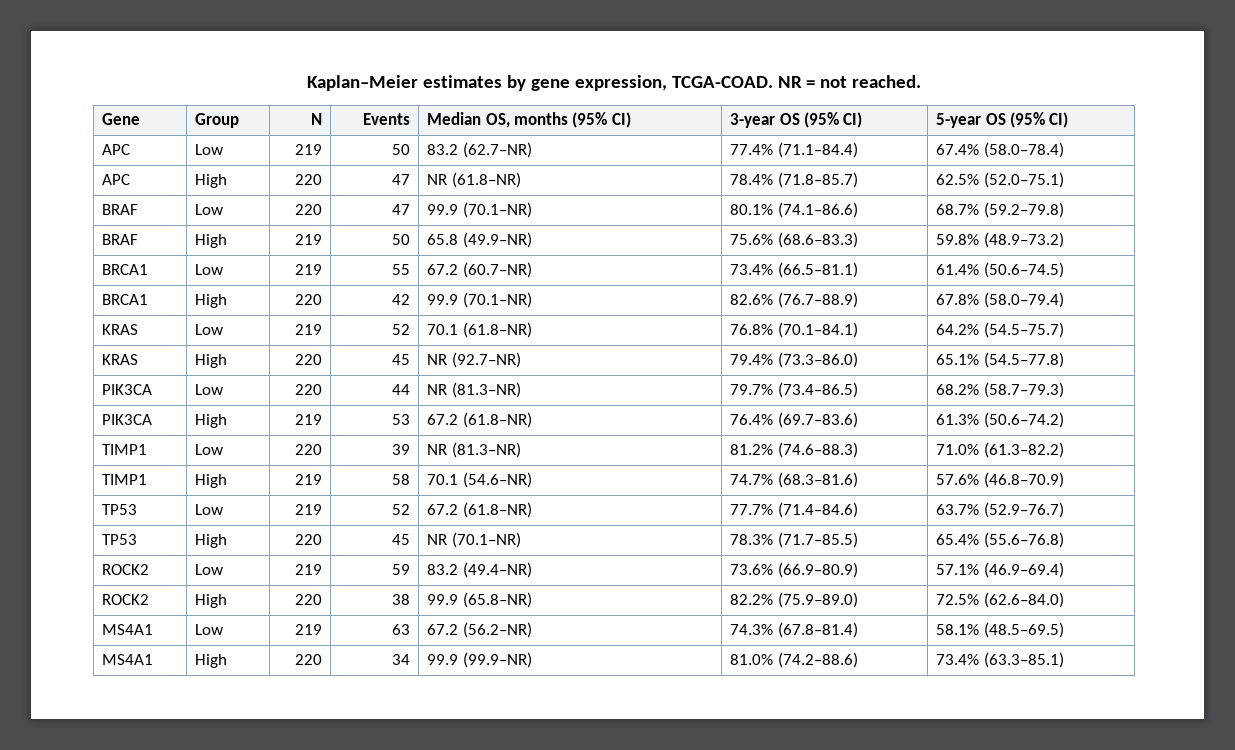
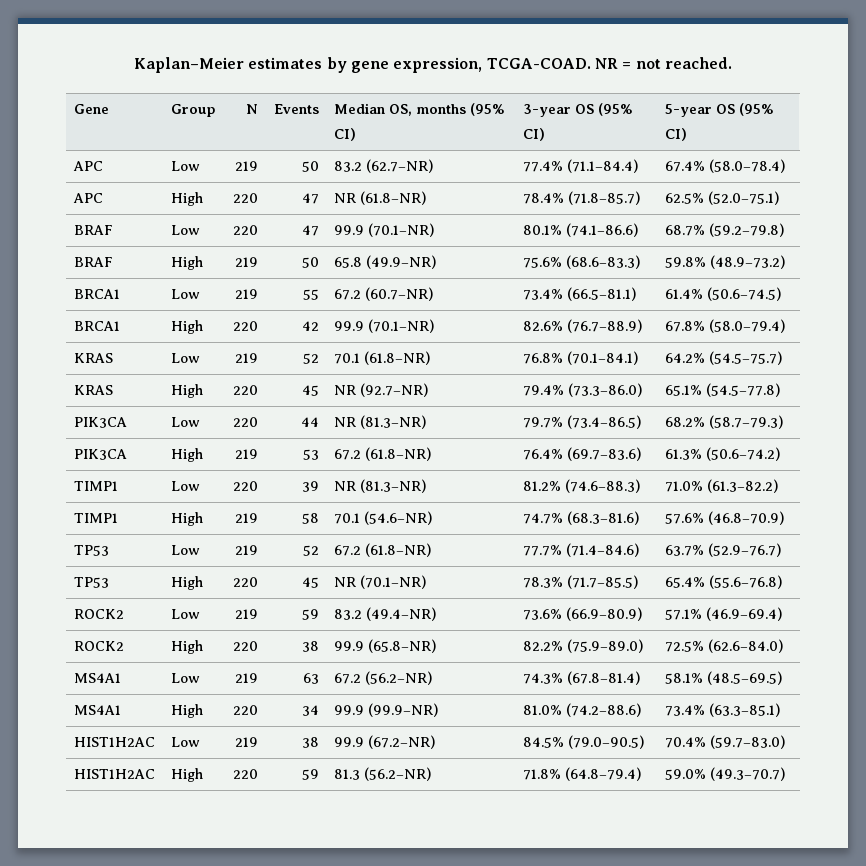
+ HIST1H2AC | Low | 219 | 38 | 99.9 (67.2–NR) | 84.5% (79.0–90.5) | 70.4% (59.7–83.0)
+ HIST1H2AC | High | 220 | 59 | 81.3 (56.2–NR) | 71.8% (64.8–79.4) | 59.0% (49.3–70.7)

